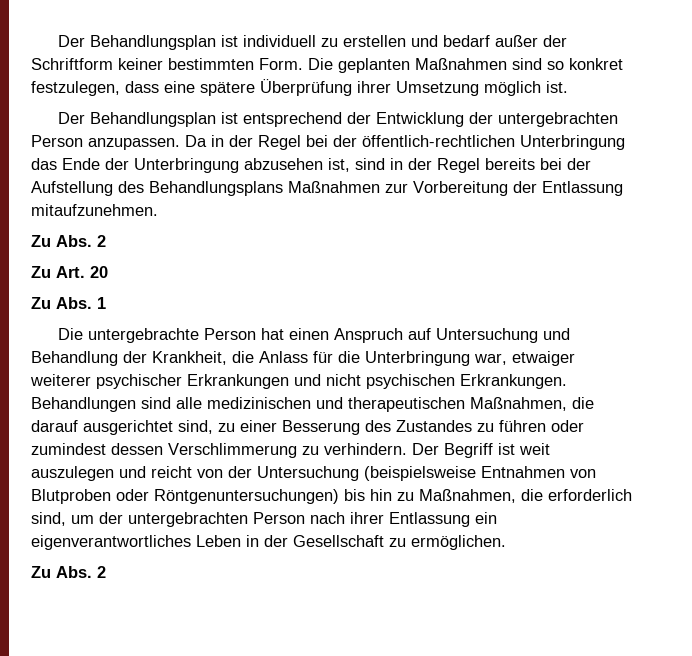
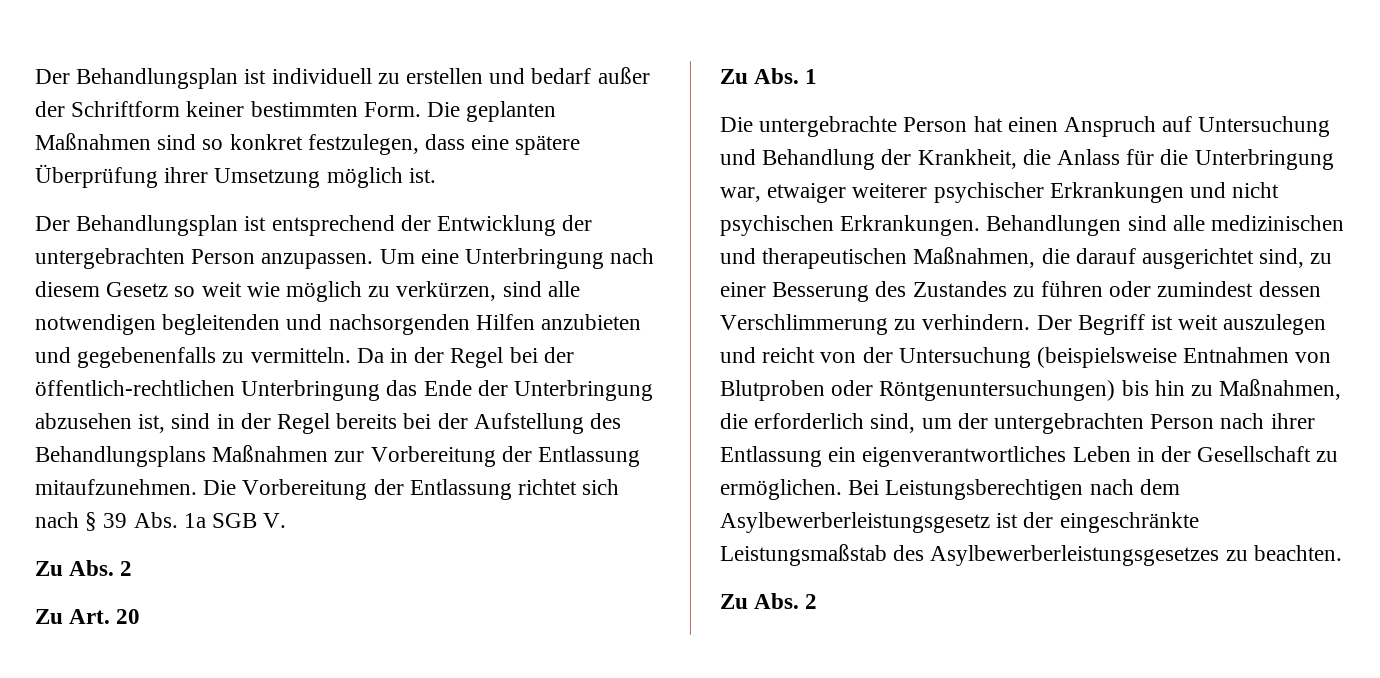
+ Um eine Unterbringung nach diesem Gesetz so weit wie möglich zu verkürzen, sind alle notwendigen begleitenden und nachsorgenden Hilfen anzubieten und gegebenenfalls zu vermitteln.
+ Die Vorbereitung der Entlassung richtet sich nach § 39 Abs. 1a SGB V.
+ Bei Leistungsberechtigen nach dem Asylbewerberleistungsgesetz ist der eingeschränkte Leistungsmaßstab des Asylbewerberleistungsgesetzes zu beachten.

